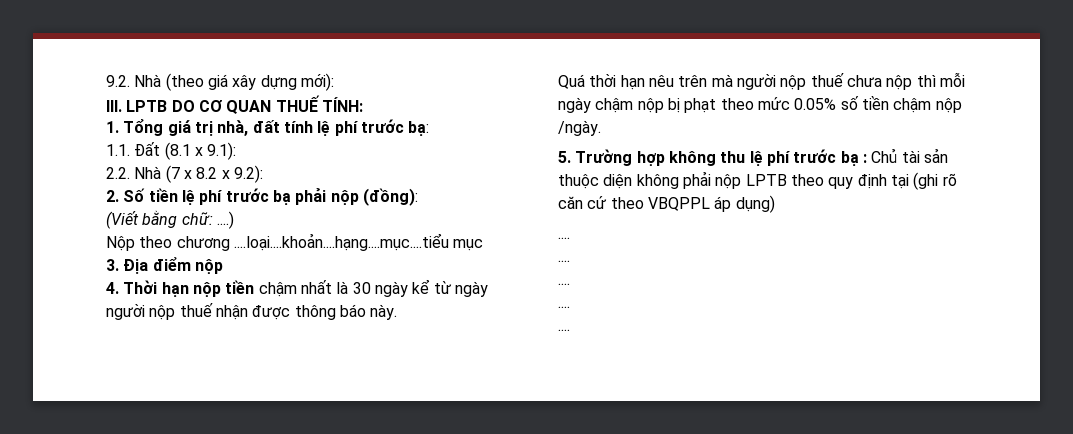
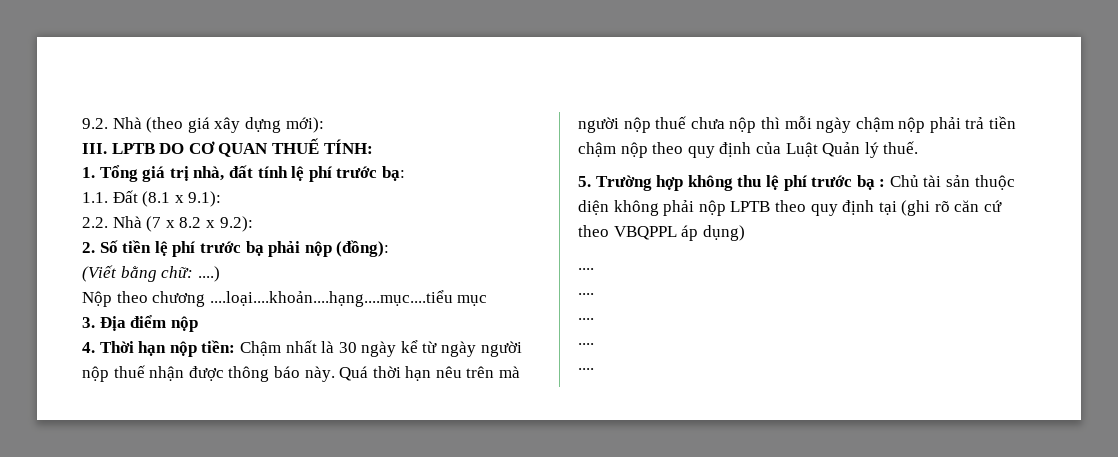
- 4. Thời hạn nộp tiền chậm nhất là 30 ngày kể từ ngày người nộp thuế nhận được thông báo này.
- Quá thời hạn nêu trên mà người nộp thuế chưa nộp thì mỗi ngày chậm nộp bị phạt theo mức 0.05% số tiền chậm nộp /ngày.
+ 4. Thời hạn nộp tiền: Chậm nhất là 30 ngày kể từ ngày người nộp thuế nhận được thông báo này. Quá thời hạn nêu trên mà người nộp thuế chưa nộp thì mỗi ngày chậm nộp phải trả tiền chậm nộp theo quy định của Luật Quản lý thuế.

